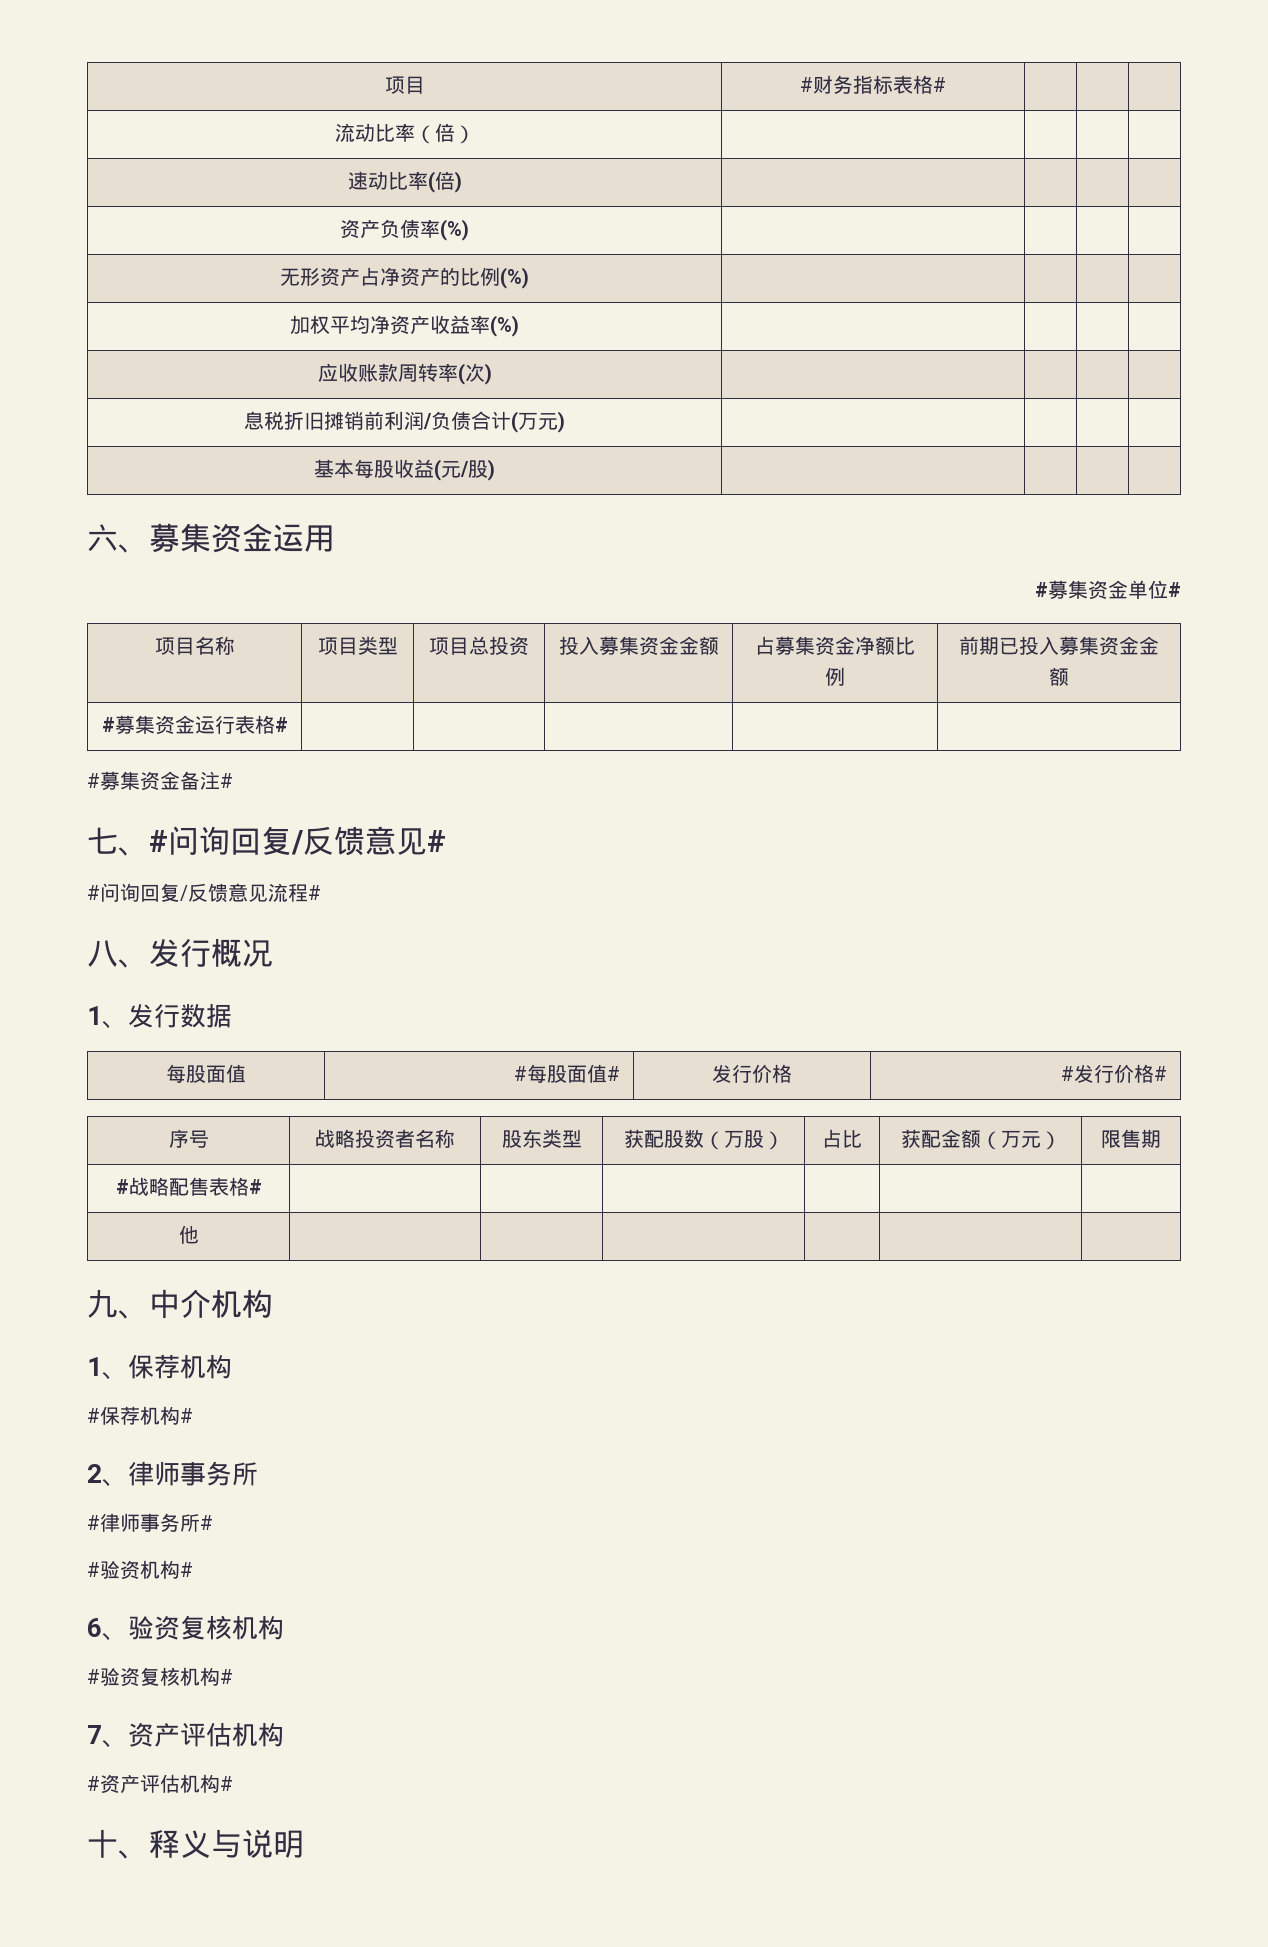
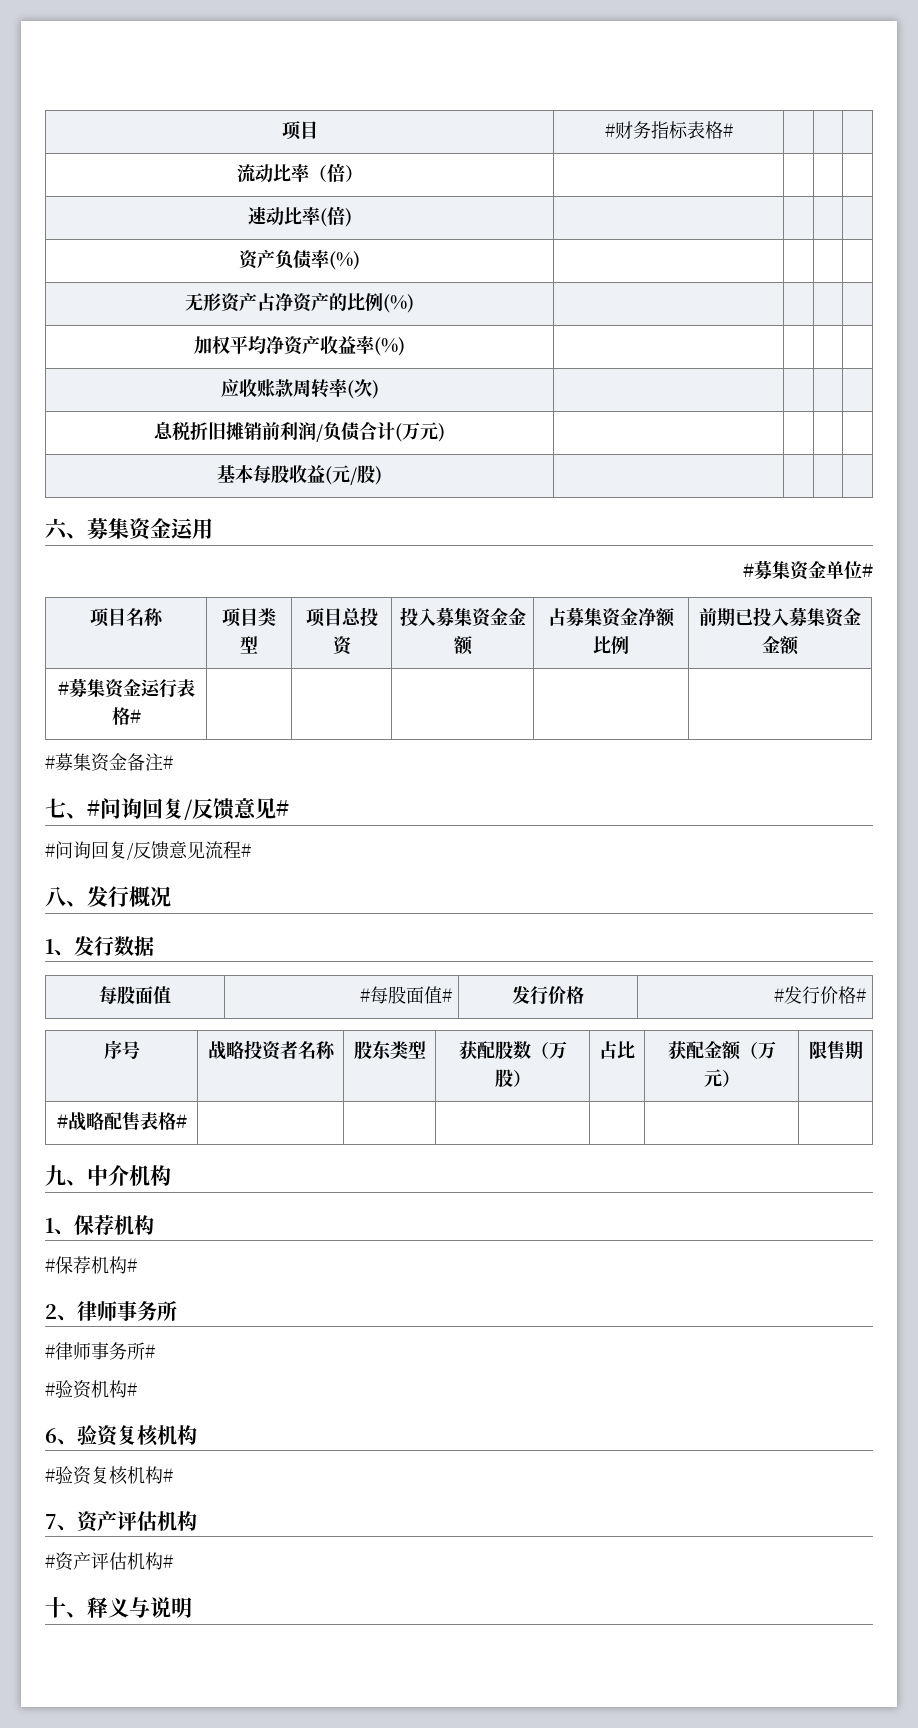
- 他 | | | | | |

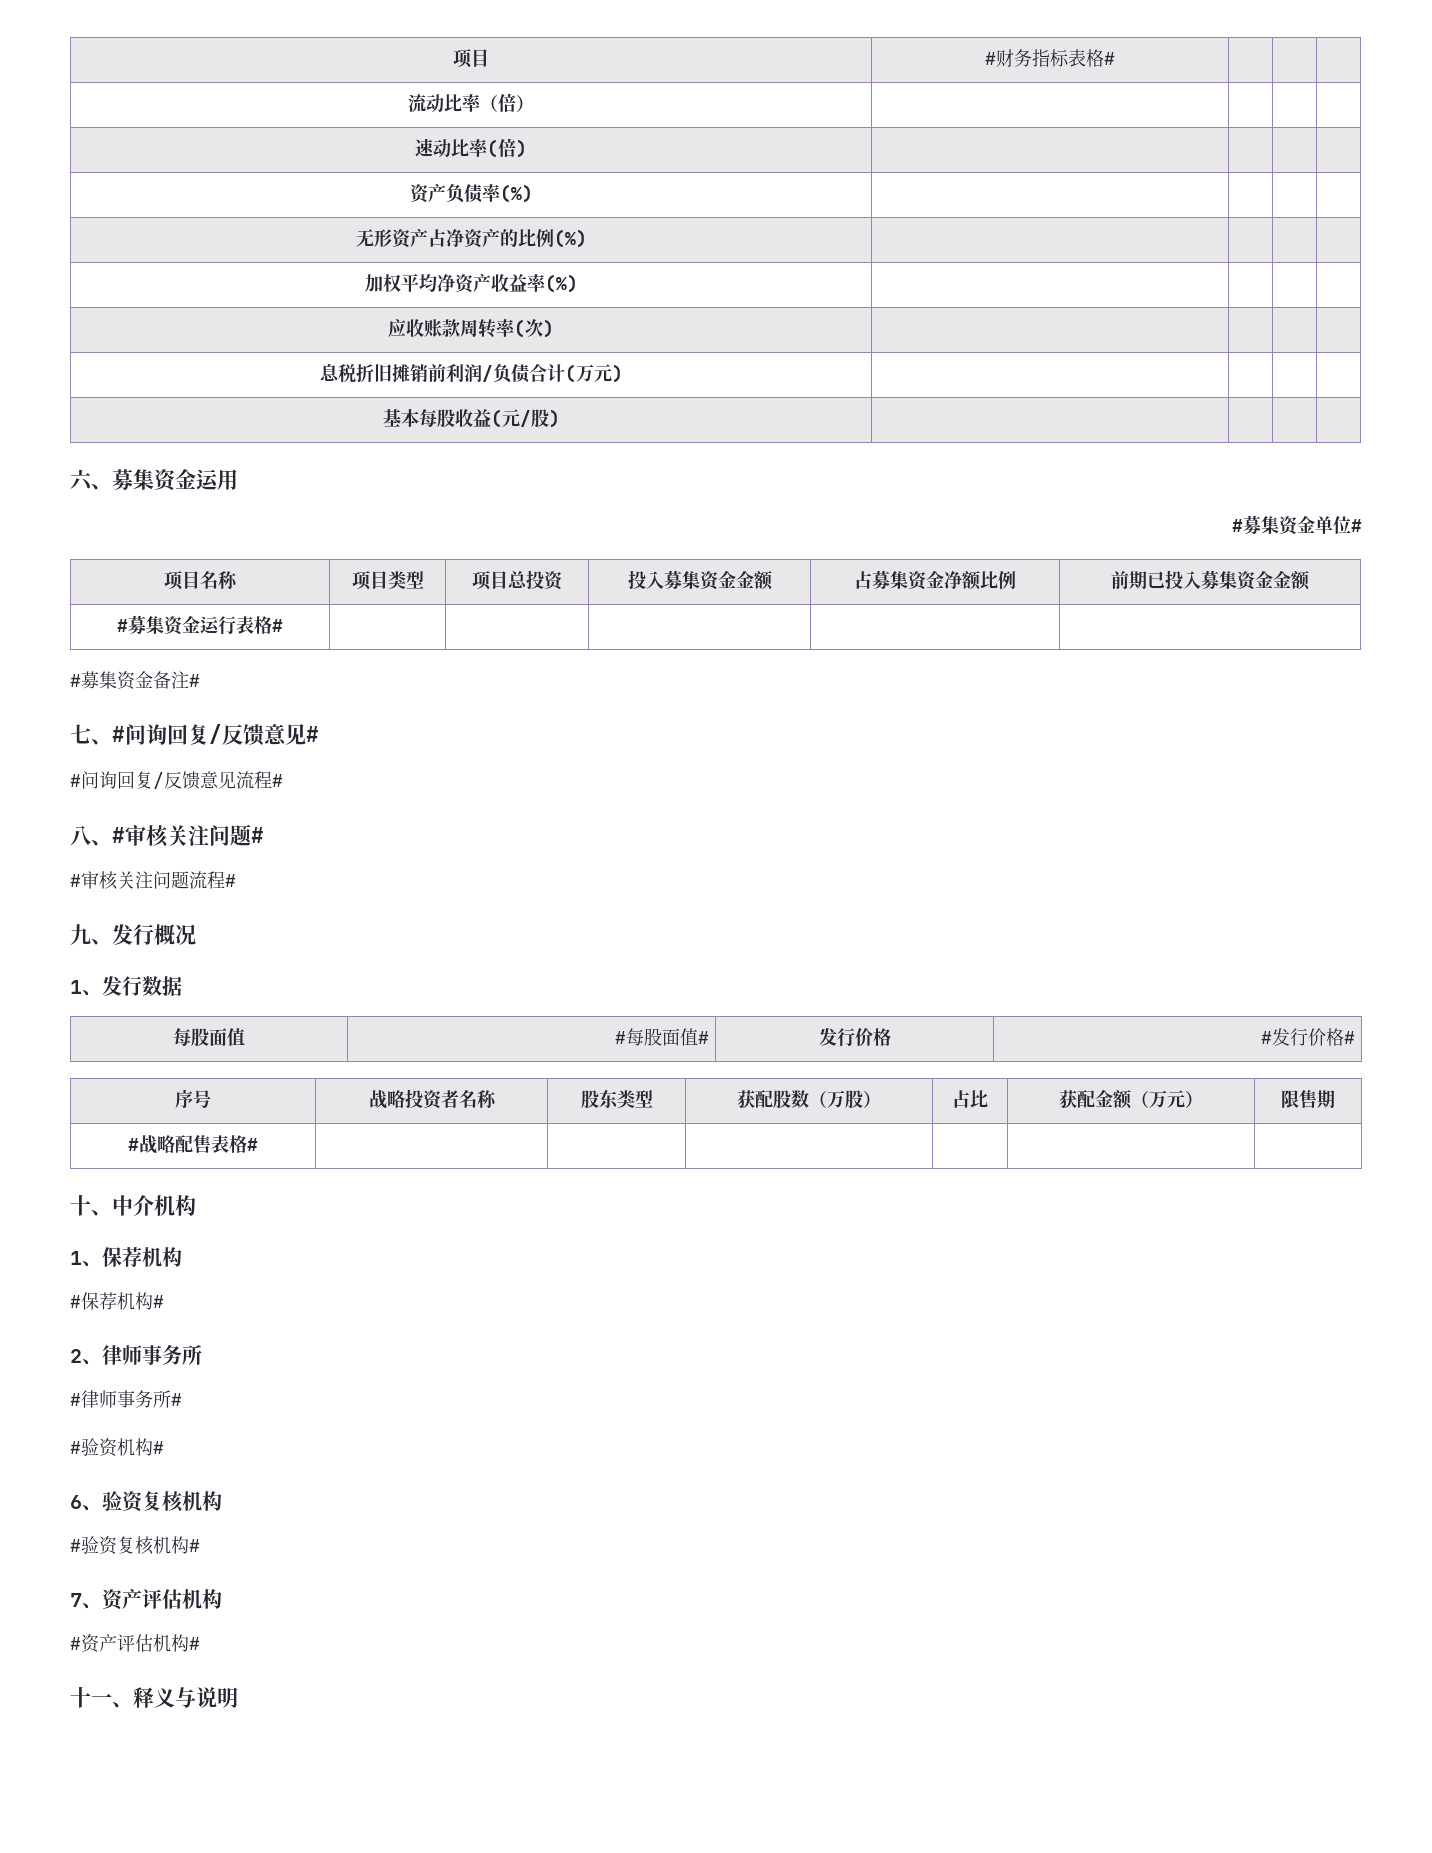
- 八、发行概况
+ 八、#审核关注问题#
+ #审核关注问题流程#
+ 九、发行概况
- 九、中介机构
+ 十、中介机构
- 十、释义与说明
+ 十一、释义与说明

